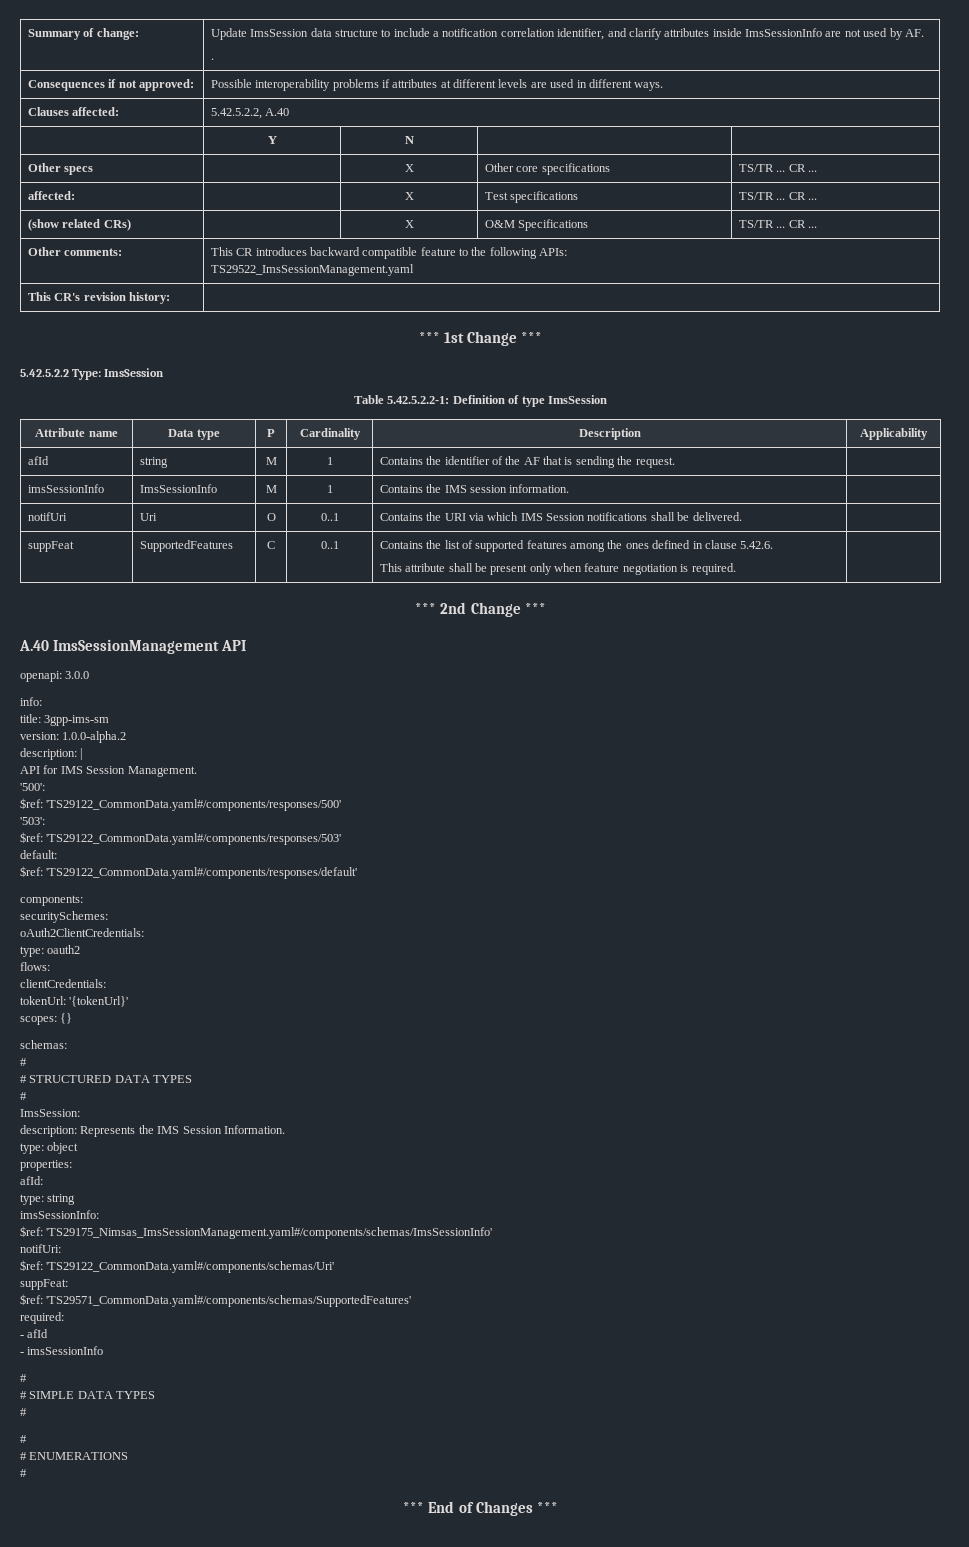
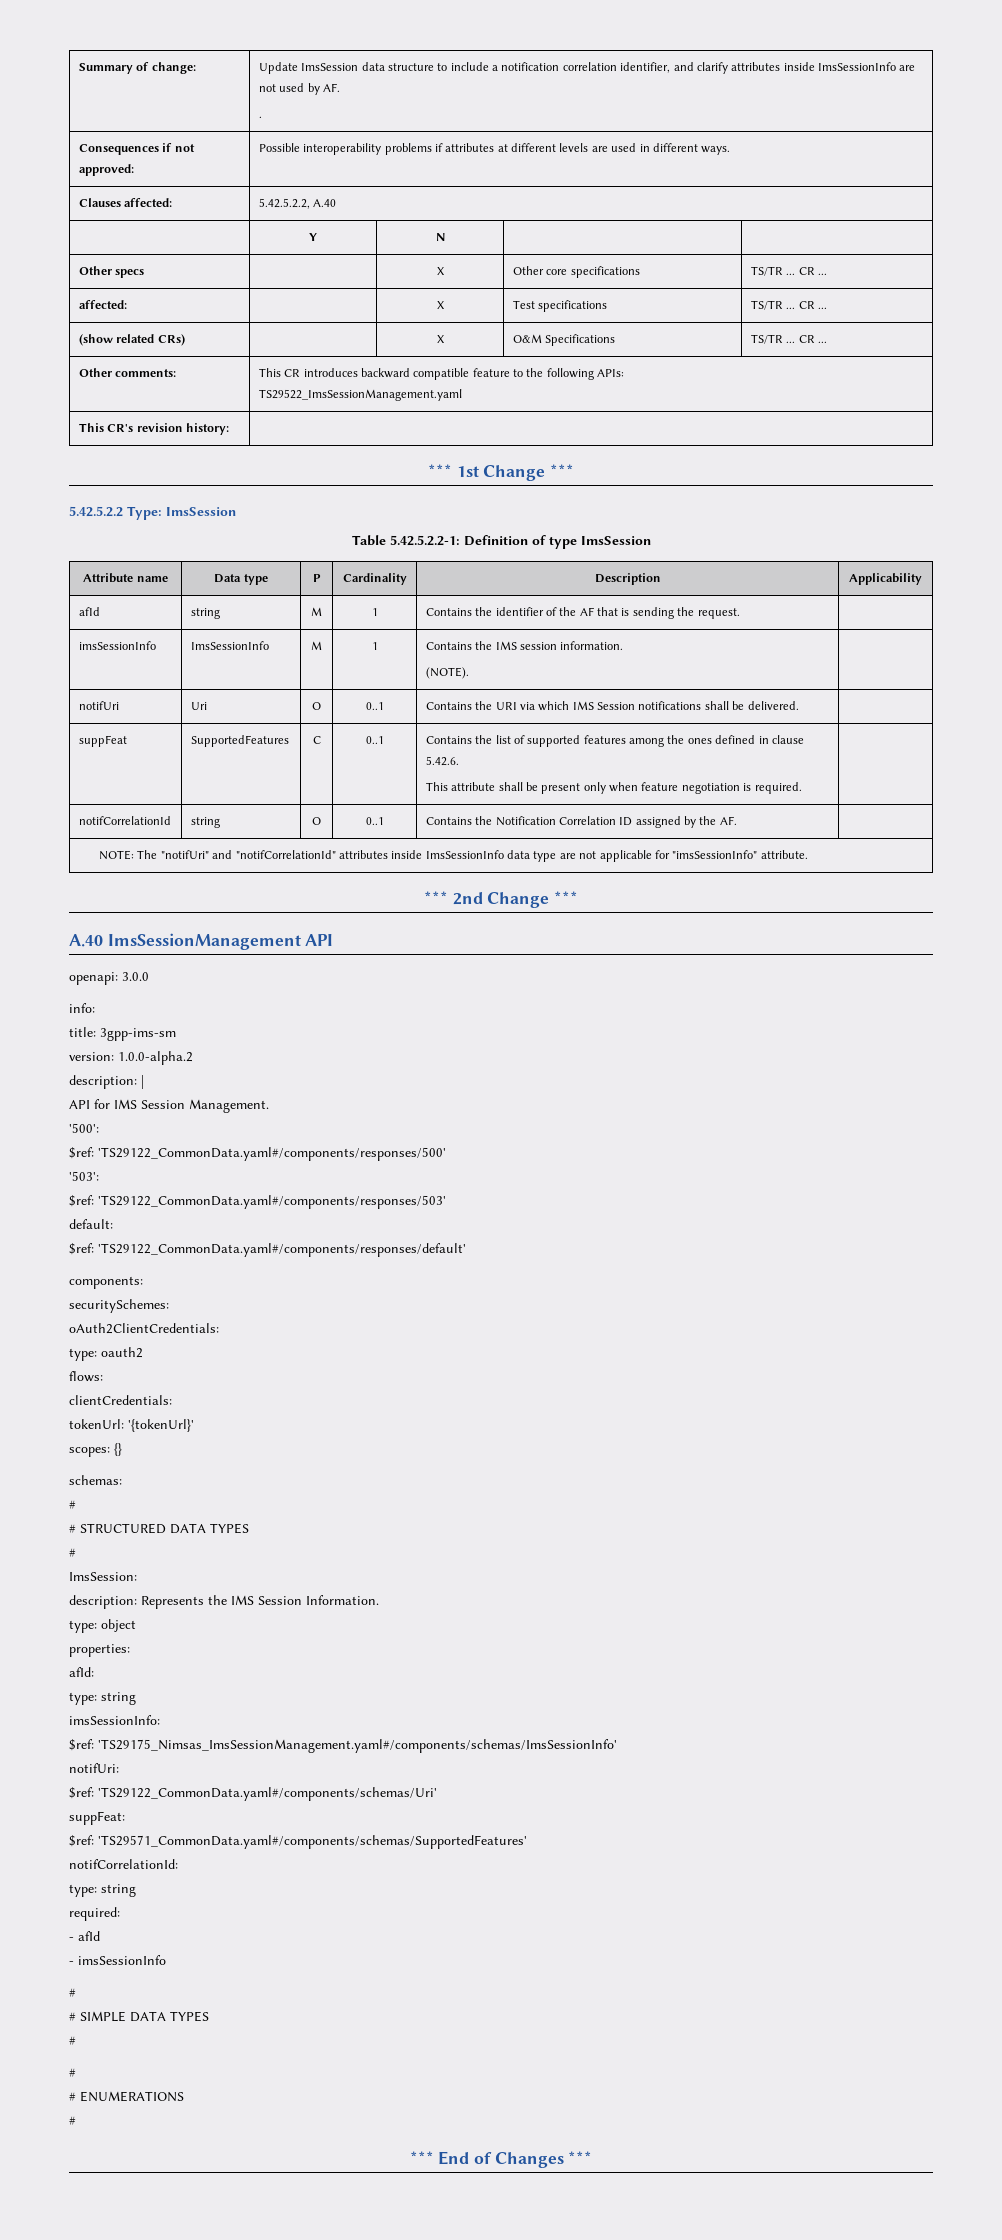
- imsSessionInfo | ImsSessionInfo | M | 1 | Contains the IMS session information. |
+ imsSessionInfo | ImsSessionInfo | M | 1 | Contains the IMS session information.
+ (NOTE). |
+ notifCorrelationId | string | O | 0..1 | Contains the Notification Correlation ID assigned by the AF. |
+ NOTE: The "notifUri" and "notifCorrelationId" attributes inside ImsSessionInfo data type are not applicable for "imsSessionInfo" attribute.
+ notifCorrelationId:
+ type: string

